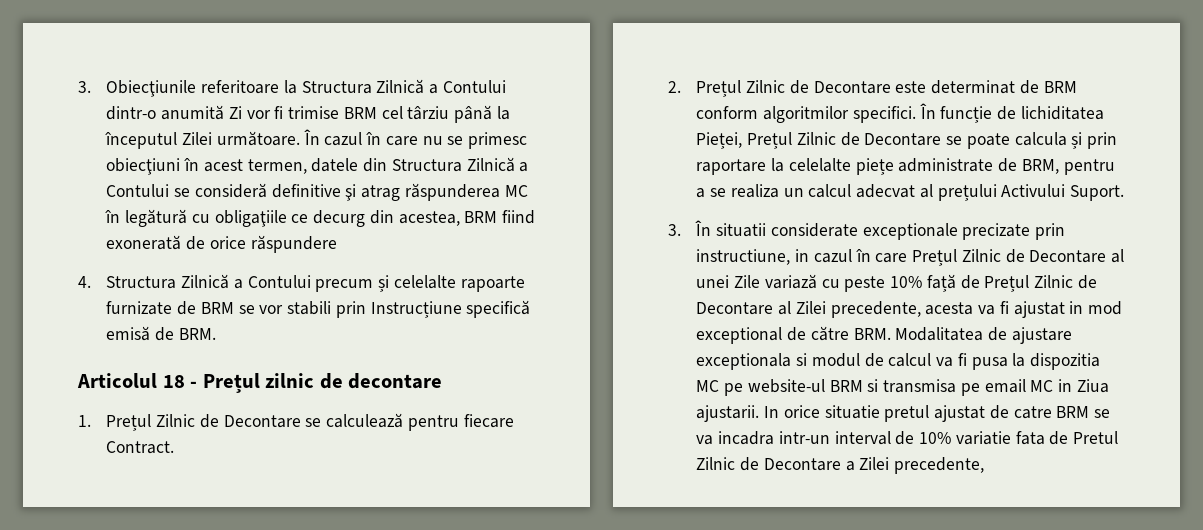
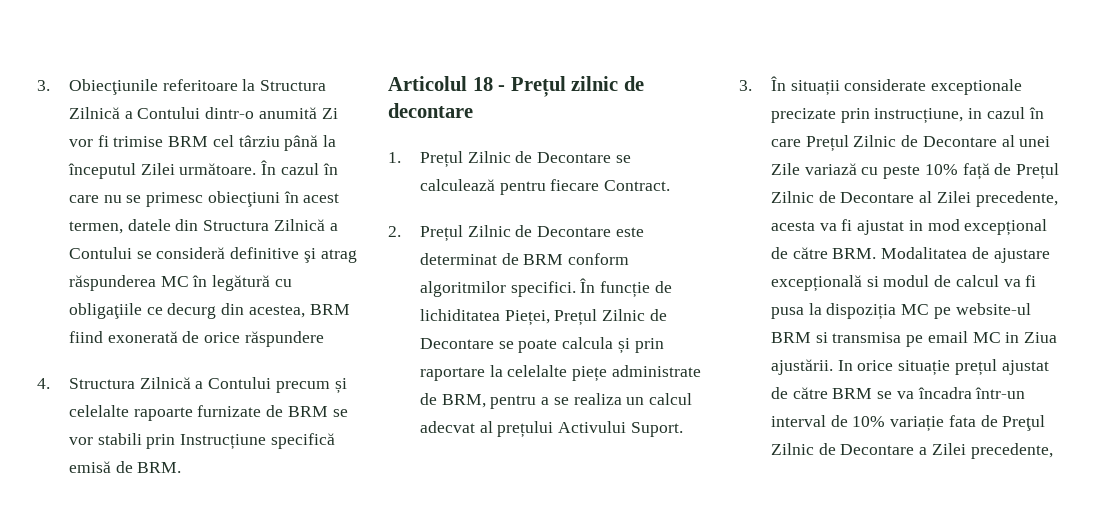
- 3. În situatii considerate exceptionale precizate prin instructiune, in cazul în care Prețul Zilnic de Decontare al unei Zile variază cu peste 10% față de Prețul Zilnic de Decontare al Zilei precedente, acesta va fi ajustat in mod exceptional de către BRM. Modalitatea de ajustare exceptionala si modul de calcul va fi pusa la dispozitia MC pe website-ul BRM si transmisa pe email MC in Ziua ajustarii.
+ 3. În situații considerate exceptionale precizate prin instrucțiune, in cazul în care Prețul Zilnic de Decontare al unei Zile variază cu peste 10% față de Prețul Zilnic de Decontare al Zilei precedente, acesta va fi ajustat in mod excepțional de către BRM. Modalitatea de ajustare excepțională si modul de calcul va fi pusa la dispoziția MC pe website-ul BRM si transmisa pe email MC in Ziua ajustării.
- In orice situatie pretul ajustat de catre BRM se va incadra intr-un interval de 10% variatie fata de Pretul Zilnic de Decontare a Zilei precedente,
+ In orice situație prețul ajustat de către BRM se va încadra într-un interval de 10% variație fata de Preţul Zilnic de Decontare a Zilei precedente,

